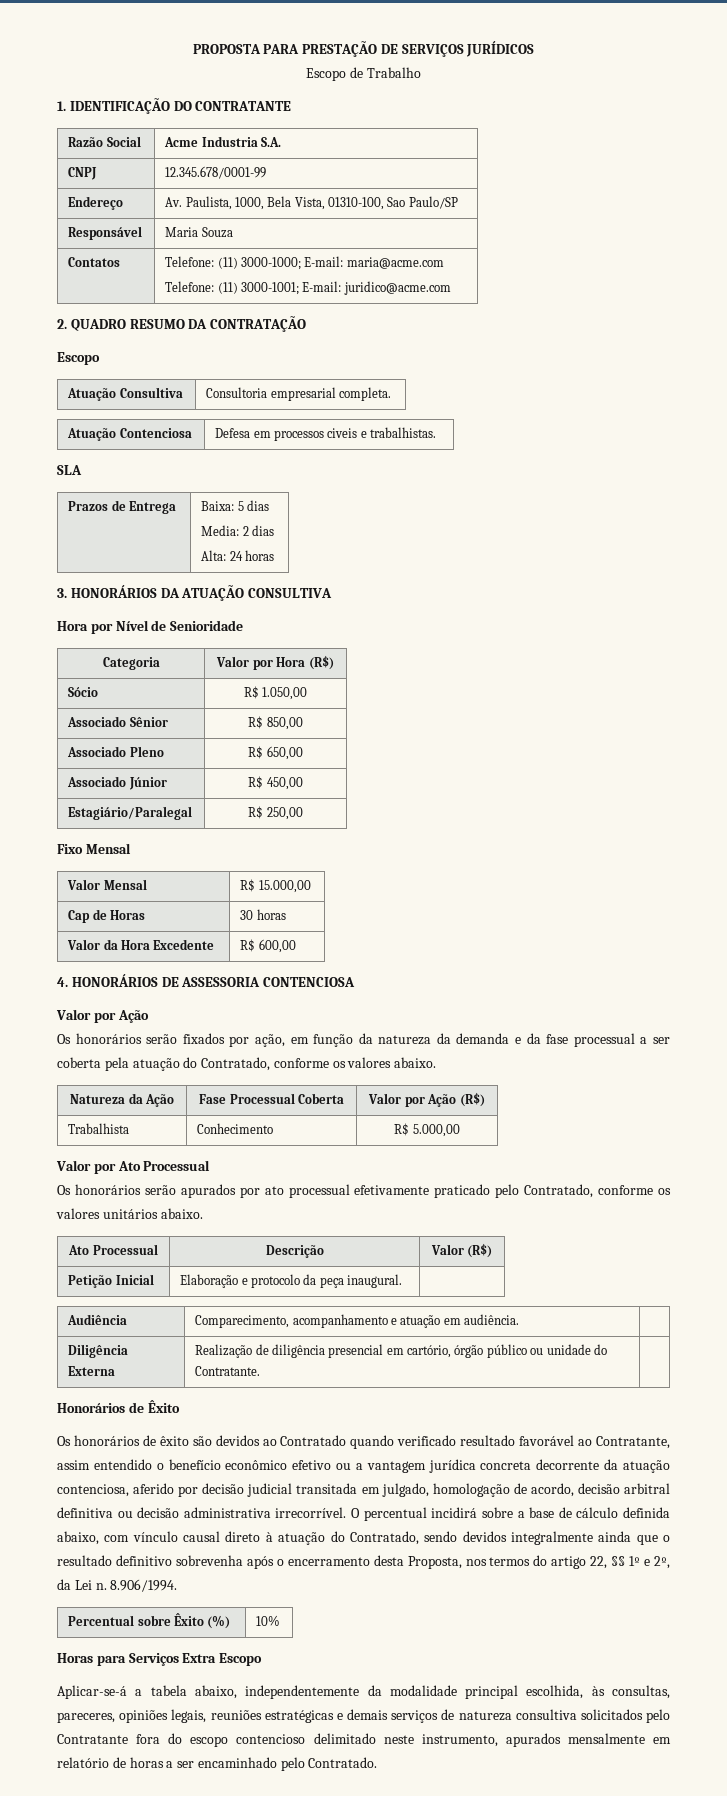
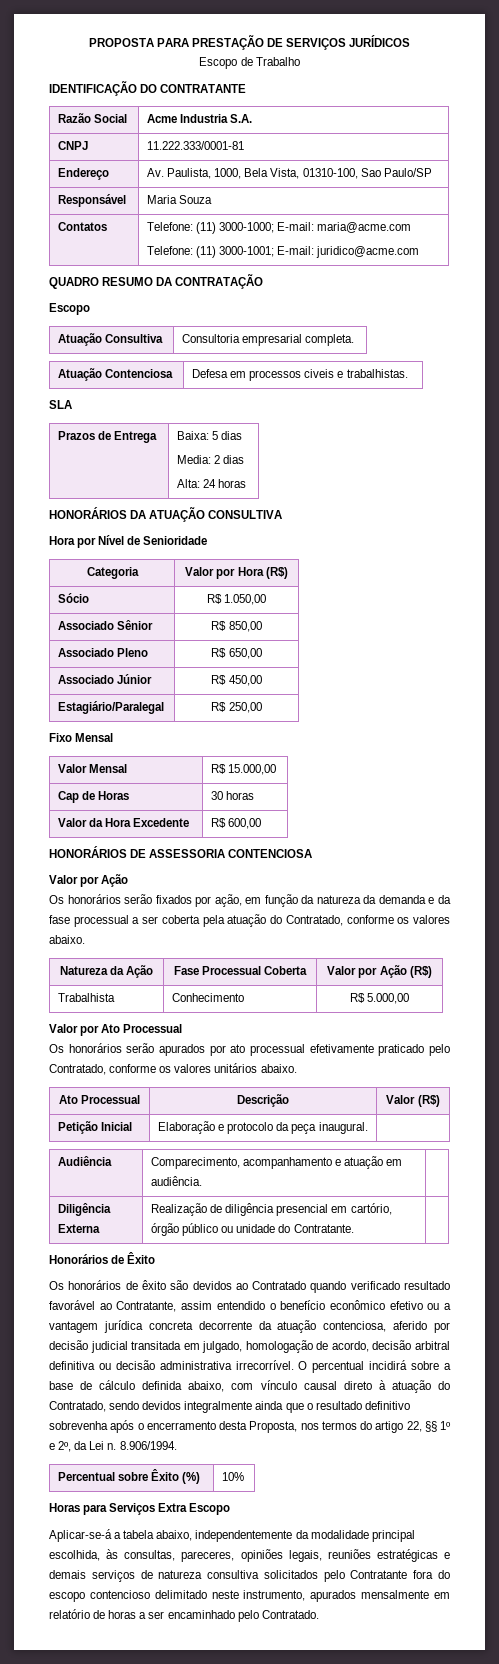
- 1. IDENTIFICAÇÃO DO CONTRATANTE
+ IDENTIFICAÇÃO DO CONTRATANTE
- CNPJ | 12.345.678/0001-99
+ CNPJ | 11.222.333/0001-81
- 2. QUADRO RESUMO DA CONTRATAÇÃO
+ QUADRO RESUMO DA CONTRATAÇÃO
- 3. HONORÁRIOS DA ATUAÇÃO CONSULTIVA
+ HONORÁRIOS DA ATUAÇÃO CONSULTIVA
- 4. HONORÁRIOS DE ASSESSORIA CONTENCIOSA
+ HONORÁRIOS DE ASSESSORIA CONTENCIOSA

